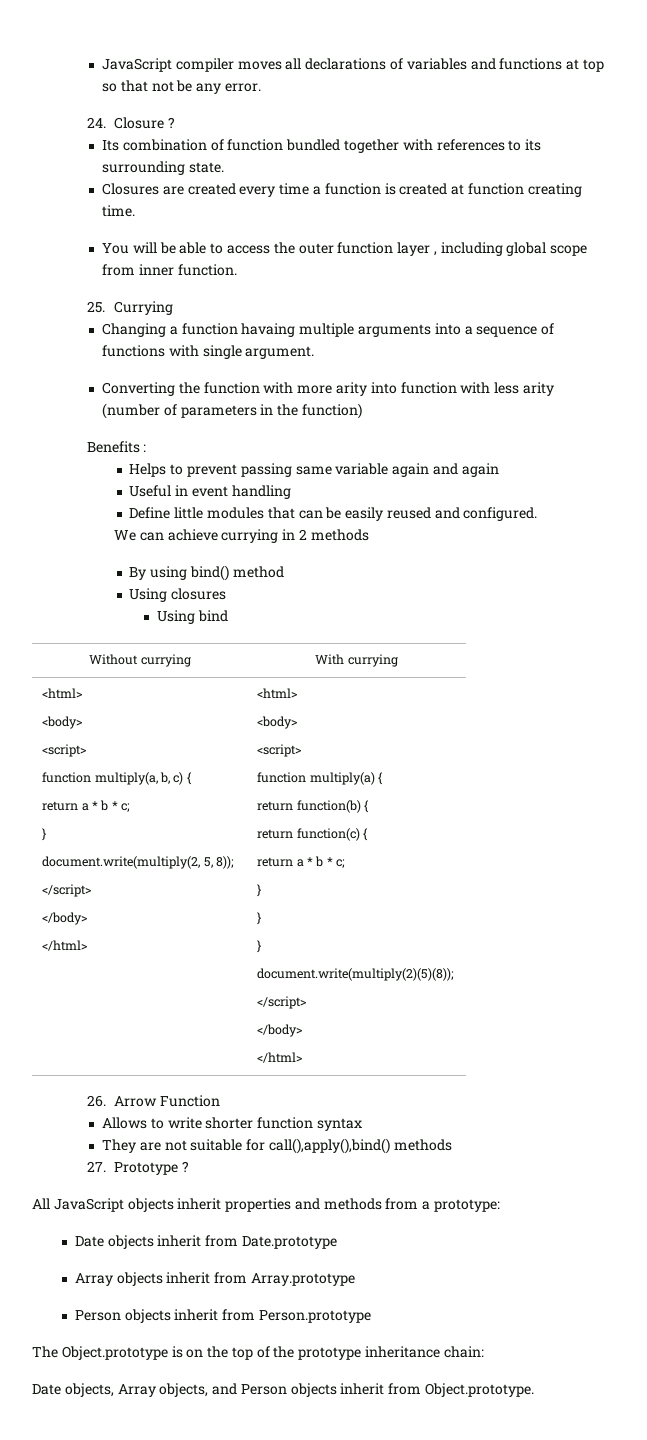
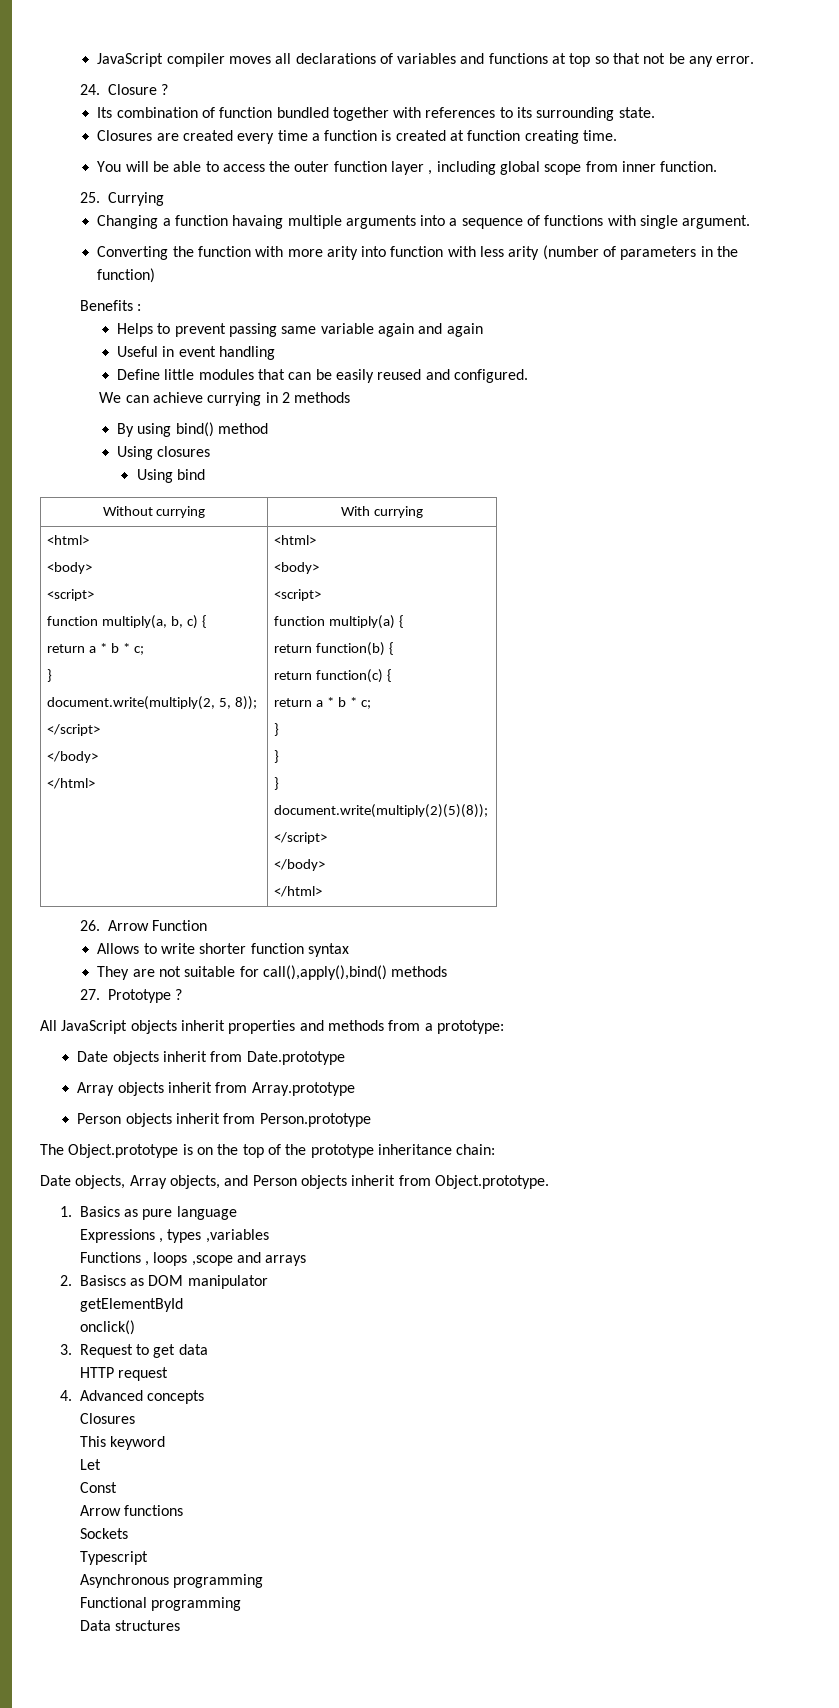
+ 1. Basics as pure language
+ Expressions , types ,variables
+ Functions , loops ,scope and arrays
+ 2. Basiscs as DOM manipulator
+ getElementById
+ onclick()
+ 3. Request to get data
+ HTTP request
+ 4. Advanced concepts
+ Closures
+ This keyword
+ Let
+ Const
+ Arrow functions
+ Sockets
+ Typescript
+ Asynchronous programming
+ Functional programming
+ Data structures

